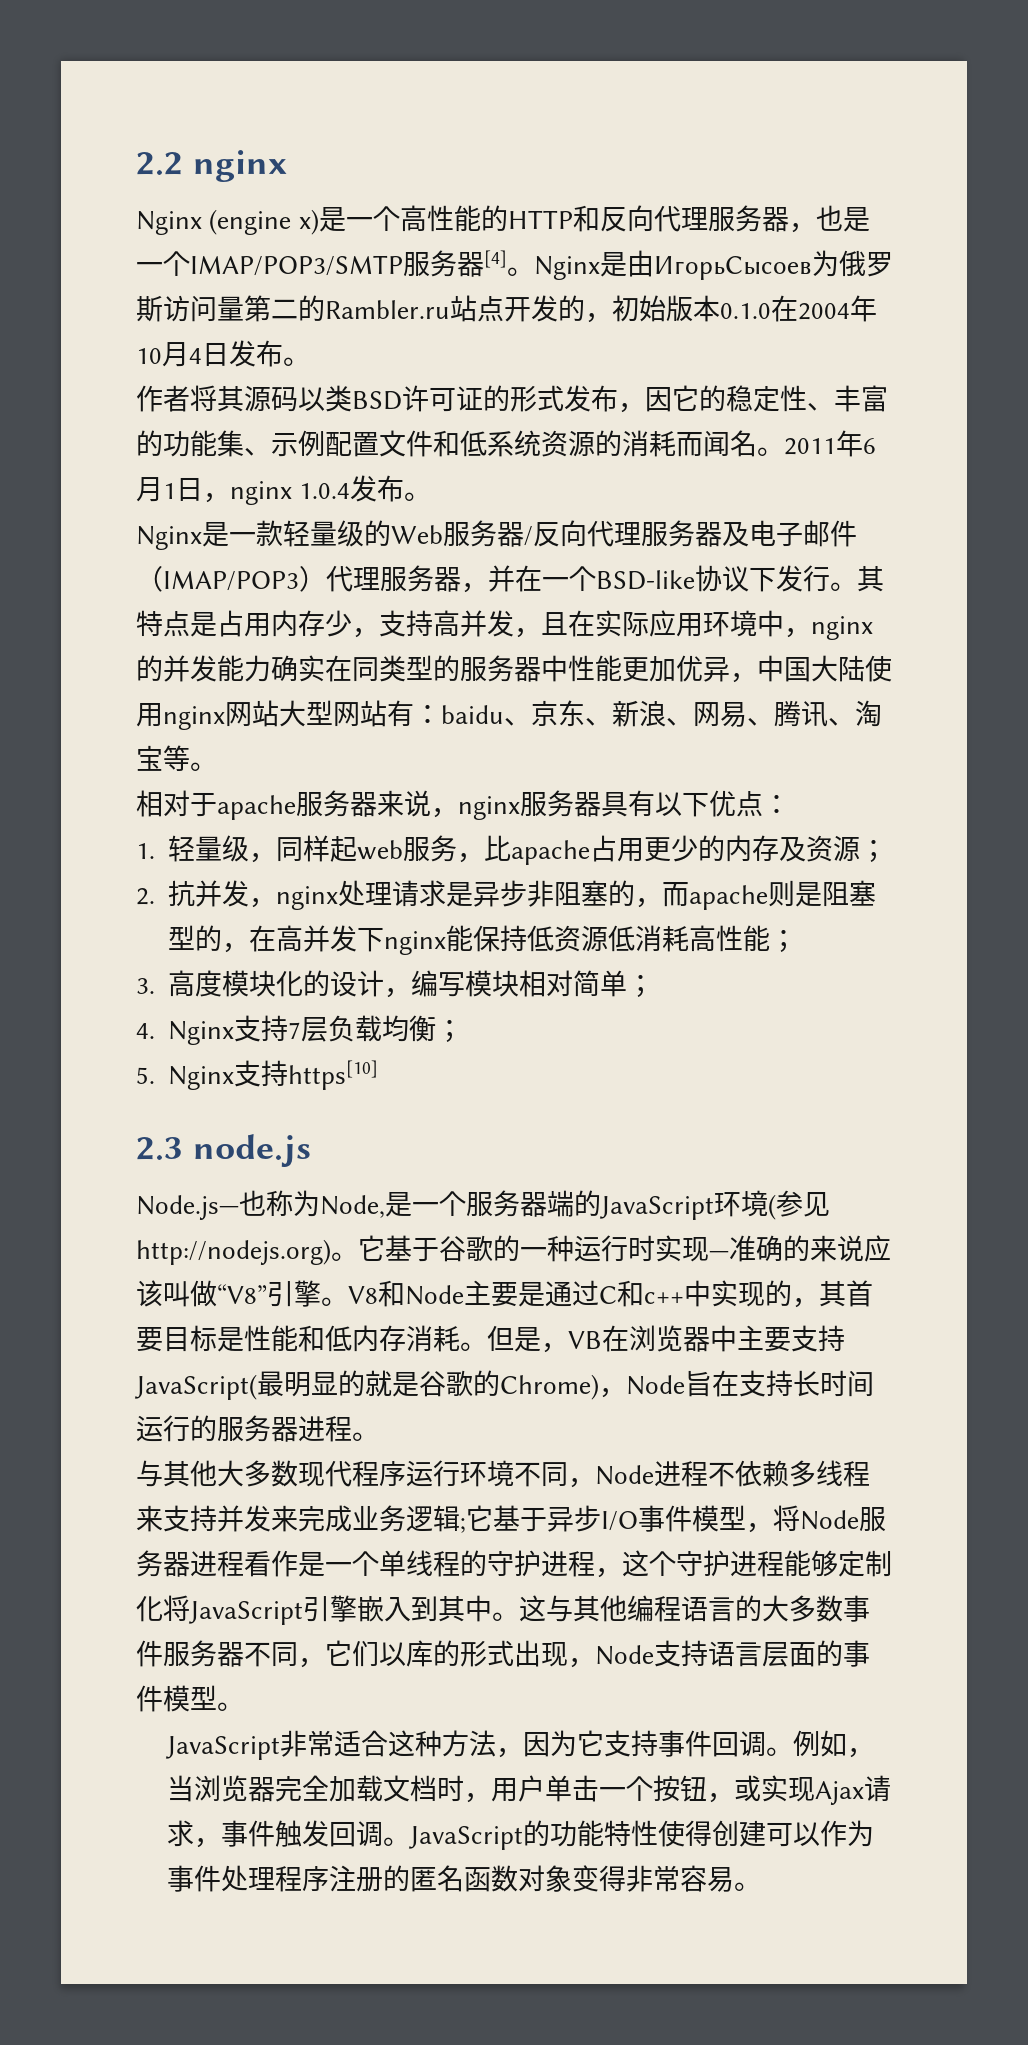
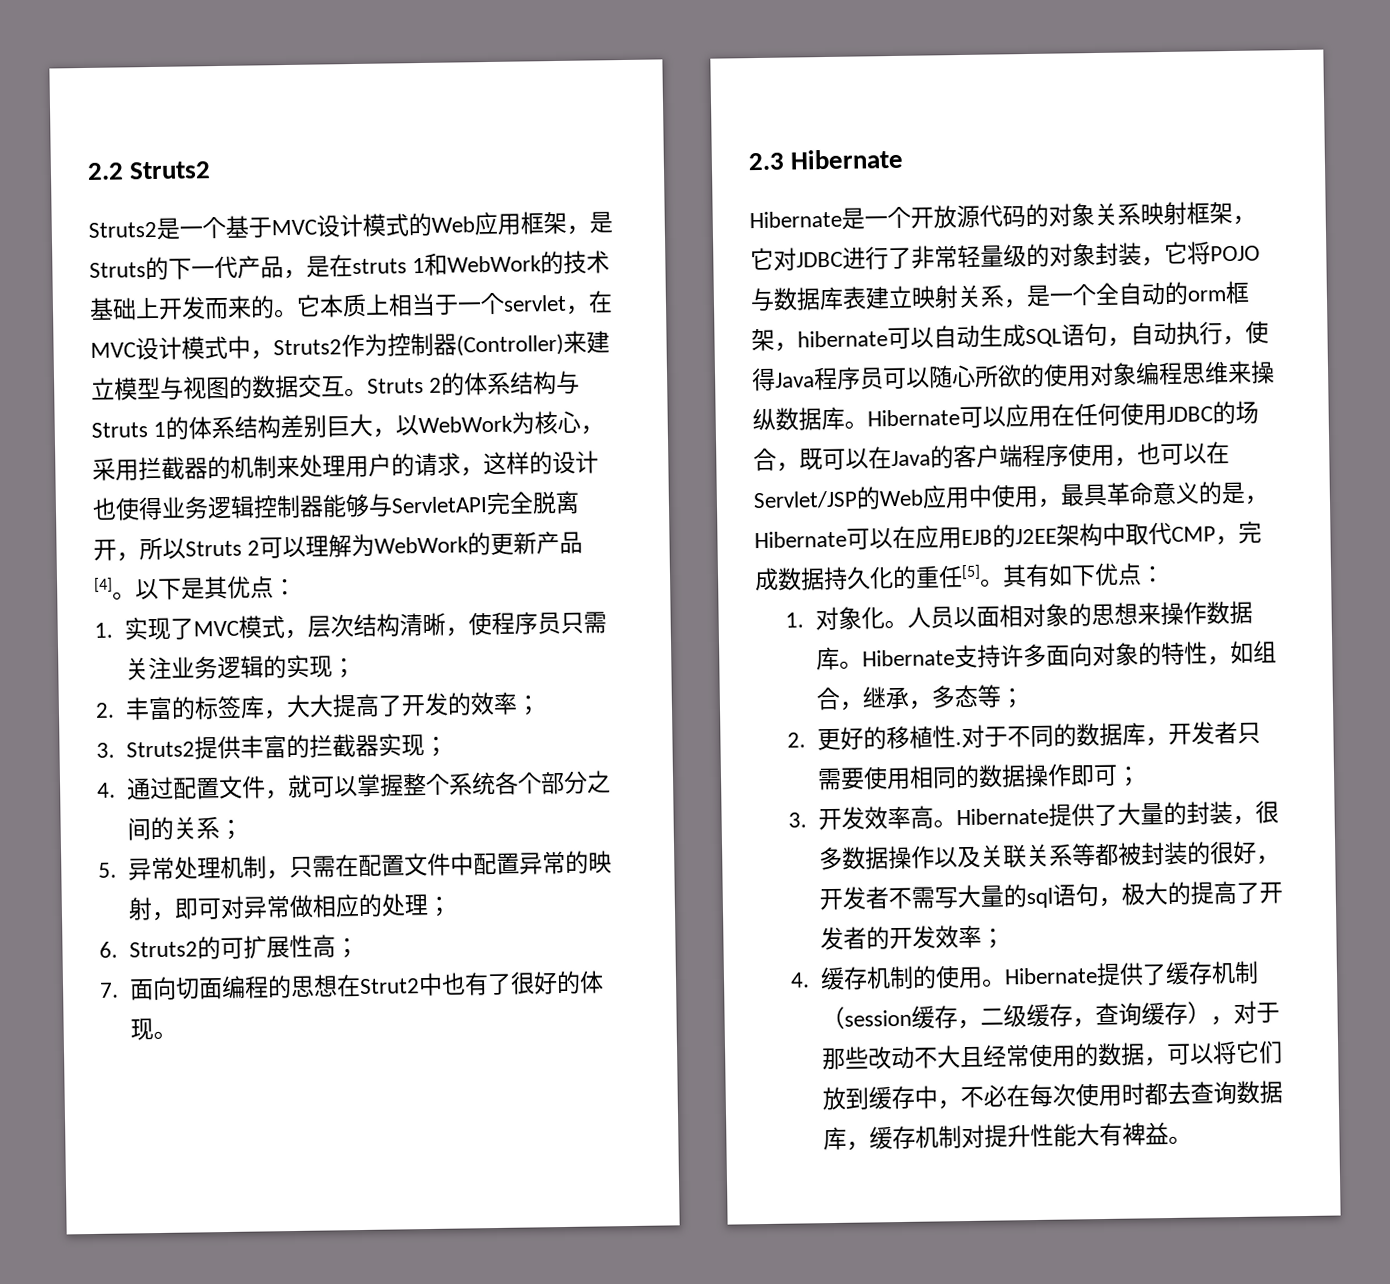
- 2.2 nginx
- Nginx (engine x)是一个高性能的HTTP和反向代理服务器，也是一个IMAP/POP3/SMTP服务器[4]。Nginx是由ИгорьСысоев为俄罗斯访问量第二的Rambler.ru站点开发的，初始版本0.1.0在2004年10月4日发布。
- 作者将其源码以类BSD许可证的形式发布，因它的稳定性、丰富的功能集、示例配置文件和低系统资源的消耗而闻名。2011年6月1日，nginx 1.0.4发布。
- Nginx是一款轻量级的Web服务器/反向代理服务器及电子邮件（IMAP/POP3）代理服务器，并在一个BSD-like协议下发行。其特点是占用内存少，支持高并发，且在实际应用环境中，nginx的并发能力确实在同类型的服务器中性能更加优异，中国大陆使用nginx网站大型网站有：baidu、京东、新浪、网易、腾讯、淘宝等。
- 相对于apache服务器来说，nginx服务器具有以下优点：
- 1.轻量级，同样起web服务，比apache占用更少的内存及资源；
- 2.抗并发，nginx处理请求是异步非阻塞的，而apache则是阻塞型的，在高并发下nginx能保持低资源低消耗高性能；
- 3.高度模块化的设计，编写模块相对简单；
- 4. Nginx支持7层负载均衡；
- 5. Nginx支持https[10]
- 2.3 node.js
- Node.js—也称为Node,是一个服务器端的JavaScript环境(参见http://nodejs.org)。它基于谷歌的一种运行时实现—准确的来说应该叫做“V8”引擎。V8和Node主要是通过C和c++中实现的，其首要目标是性能和低内存消耗。但是，VB在浏览器中主要支持JavaScript(最明显的就是谷歌的Chrome)，Node旨在支持长时间运行的服务器进程。
- 与其他大多数现代程序运行环境不同，Node进程不依赖多线程来支持并发来完成业务逻辑;它基于异步I/O事件模型，将Node服务器进程看作是一个单线程的守护进程，这个守护进程能够定制化将JavaScript引擎嵌入到其中。这与其他编程语言的大多数事件服务器不同，它们以库的形式出现，Node支持语言层面的事件模型。
- JavaScript非常适合这种方法，因为它支持事件回调。例如，当浏览器完全加载文档时，用户单击一个按钮，或实现Ajax请求，事件触发回调。JavaScript的功能特性使得创建可以作为事件处理程序注册的匿名函数对象变得非常容易。
+ 2.2 Struts2
+ Struts2是一个基于MVC设计模式的Web应用框架，是Struts的下一代产品，是在struts 1和WebWork的技术基础上开发而来的。它本质上相当于一个servlet，在MVC设计模式中，Struts2作为控制器(Controller)来建立模型与视图的数据交互。Struts 2的体系结构与Struts 1的体系结构差别巨大，以WebWork为核心，采用拦截器的机制来处理用户的请求，这样的设计也使得业务逻辑控制器能够与ServletAPI完全脱离开，所以Struts 2可以理解为WebWork的更新产品[4]。以下是其优点：
+ 1.实现了MVC模式，层次结构清晰，使程序员只需关注业务逻辑的实现；
+ 2.丰富的标签库，大大提高了开发的效率；
+ 3. Struts2提供丰富的拦截器实现；
+ 4.通过配置文件，就可以掌握整个系统各个部分之间的关系；
+ 5.异常处理机制，只需在配置文件中配置异常的映射，即可对异常做相应的处理；
+ 6. Struts2的可扩展性高；
+ 7.面向切面编程的思想在Strut2中也有了很好的体现。
+ 2.3 Hibernate
+ Hibernate是一个开放源代码的对象关系映射框架，它对JDBC进行了非常轻量级的对象封装，它将POJO与数据库表建立映射关系，是一个全自动的orm框架，hibernate可以自动生成SQL语句，自动执行，使得Java程序员可以随心所欲的使用对象编程思维来操纵数据库。Hibernate可以应用在任何使用JDBC的场合，既可以在Java的客户端程序使用，也可以在Servlet/JSP的Web应用中使用，最具革命意义的是，Hibernate可以在应用EJB的J2EE架构中取代CMP，完成数据持久化的重任[5]。其有如下优点：
+ 1.对象化。人员以面相对象的思想来操作数据库。Hibernate支持许多面向对象的特性，如组合，继承，多态等；
+ 2.更好的移植性.对于不同的数据库，开发者只需要使用相同的数据操作即可；
+ 3.开发效率高。Hibernate提供了大量的封装，很多数据操作以及关联关系等都被封装的很好，开发者不需写大量的sql语句，极大的提高了开发者的开发效率；
+ 4.缓存机制的使用。Hibernate提供了缓存机制（session缓存，二级缓存，查询缓存），对于那些改动不大且经常使用的数据，可以将它们放到缓存中，不必在每次使用时都去查询数据库，缓存机制对提升性能大有裨益。

